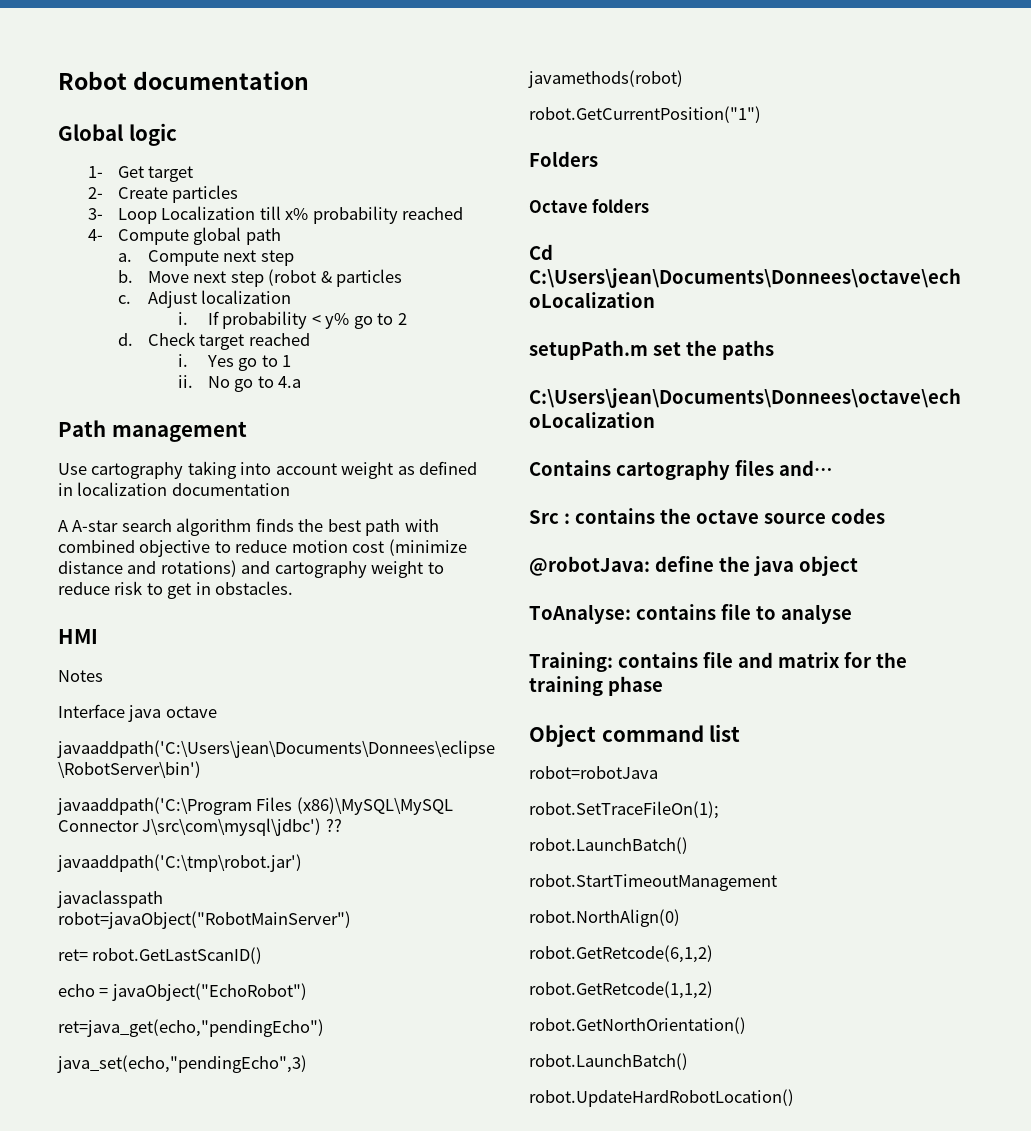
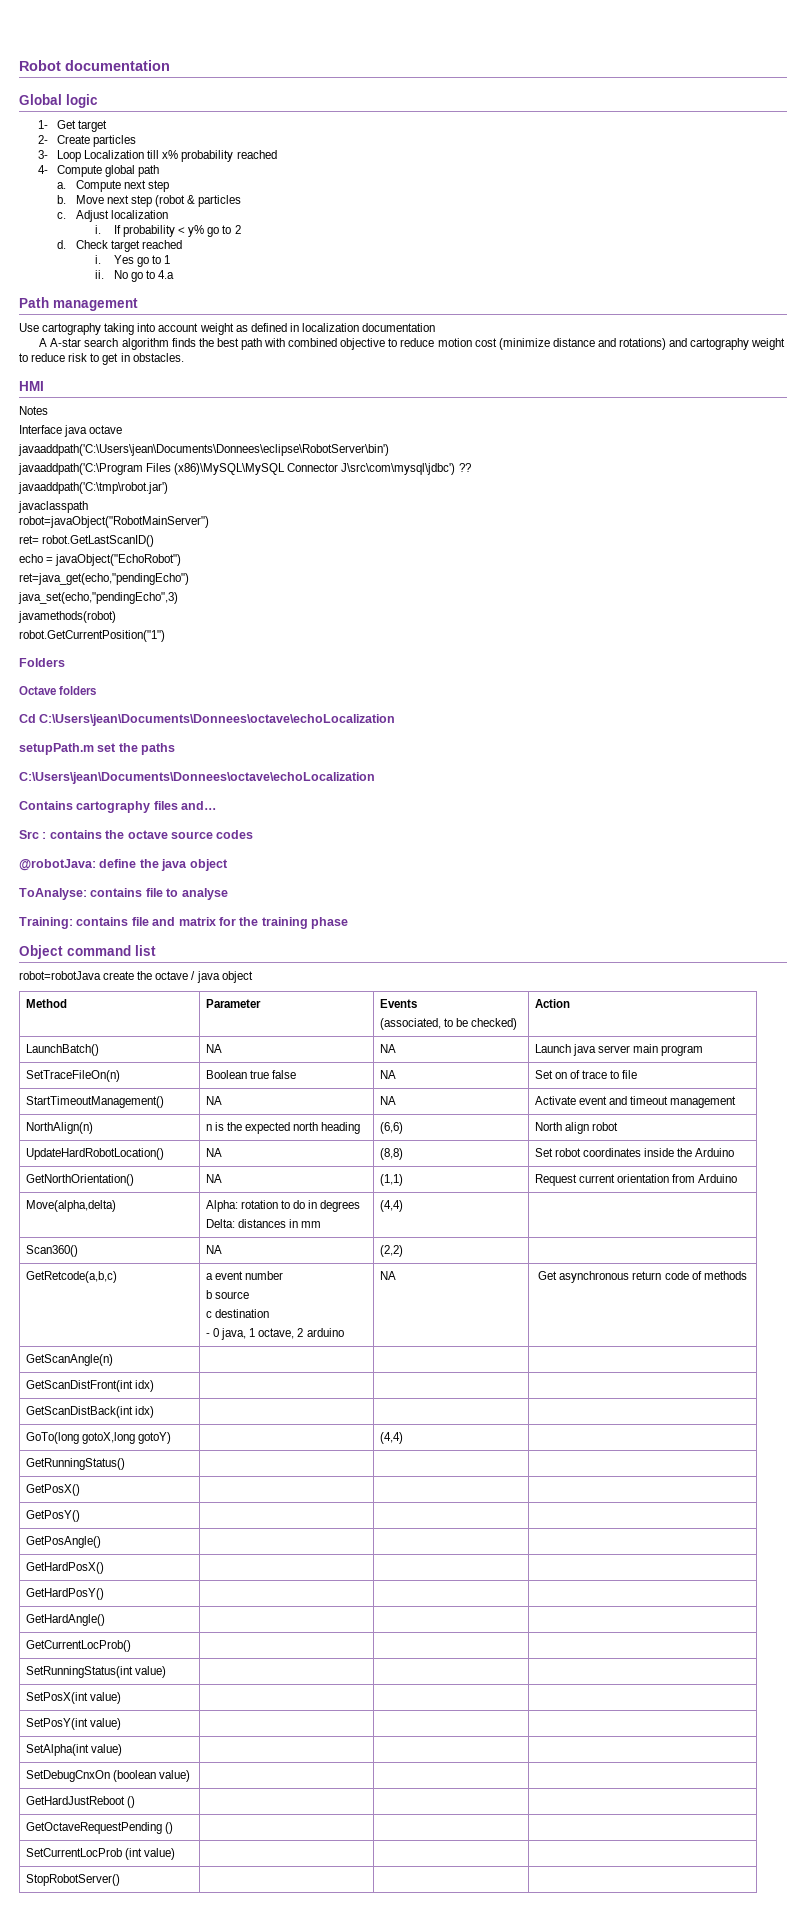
- robot=robotJava
- robot.SetTraceFileOn(1);
- robot.LaunchBatch()
- robot.StartTimeoutManagement
- robot.NorthAlign(0)
- robot.GetRetcode(6,1,2)
- robot.GetRetcode(1,1,2)
- robot.GetNorthOrientation()
- robot.LaunchBatch()
- robot.UpdateHardRobotLocation()
+ robot=robotJava create the octave / java object
+ Method | Parameter | Events
+ (associated, to be checked) | Action
+ LaunchBatch() | NA | NA | Launch java server main program
+ SetTraceFileOn(n) | Boolean true false | NA | Set on of trace to file
+ StartTimeoutManagement() | NA | NA | Activate event and timeout management
+ NorthAlign(n) | n is the expected north heading | (6,6) | North align robot
+ UpdateHardRobotLocation() | NA | (8,8) | Set robot coordinates inside the Arduino
+ GetNorthOrientation() | NA | (1,1) | Request current orientation from Arduino
+ Move(alpha,delta) | Alpha: rotation to do in degrees
+ Delta: distances in mm | (4,4) |
+ Scan360() | NA | (2,2) |
+ GetRetcode(a,b,c) | a event number
+ b source
+ c destination
+ - 0 java, 1 octave, 2 arduino | NA | Get asynchronous return code of methods
+ GetScanAngle(n) | | |
+ GetScanDistFront(int idx) | | |
+ GetScanDistBack(int idx) | | |
+ GoTo(long gotoX,long gotoY) | | (4,4) |
+ GetRunningStatus() | | |
+ GetPosX() | | |
+ GetPosY() | | |
+ GetPosAngle() | | |
+ GetHardPosX() | | |
+ GetHardPosY() | | |
+ GetHardAngle() | | |
+ GetCurrentLocProb() | | |
+ SetRunningStatus(int value) | | |
+ SetPosX(int value) | | |
+ SetPosY(int value) | | |
+ SetAlpha(int value) | | |
+ SetDebugCnxOn (boolean value) | | |
+ GetHardJustReboot () | | |
+ GetOctaveRequestPending () | | |
+ SetCurrentLocProb (int value) | | |
+ StopRobotServer() | | |

